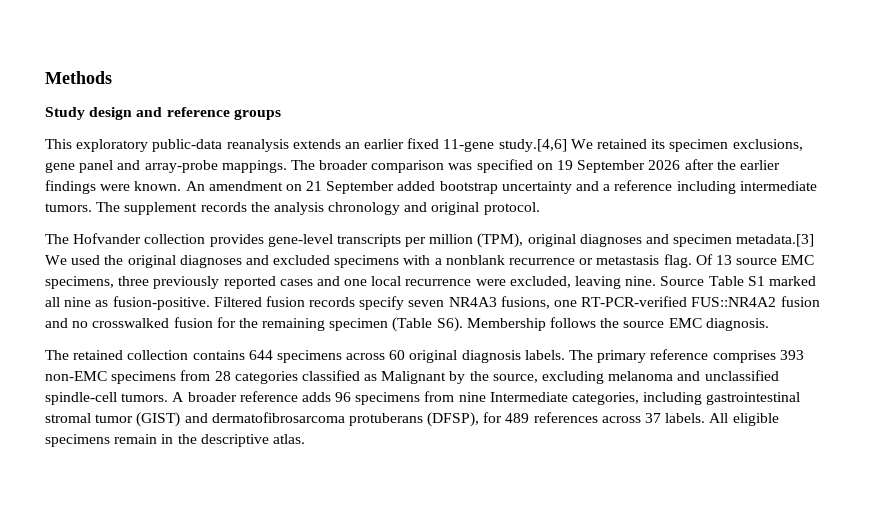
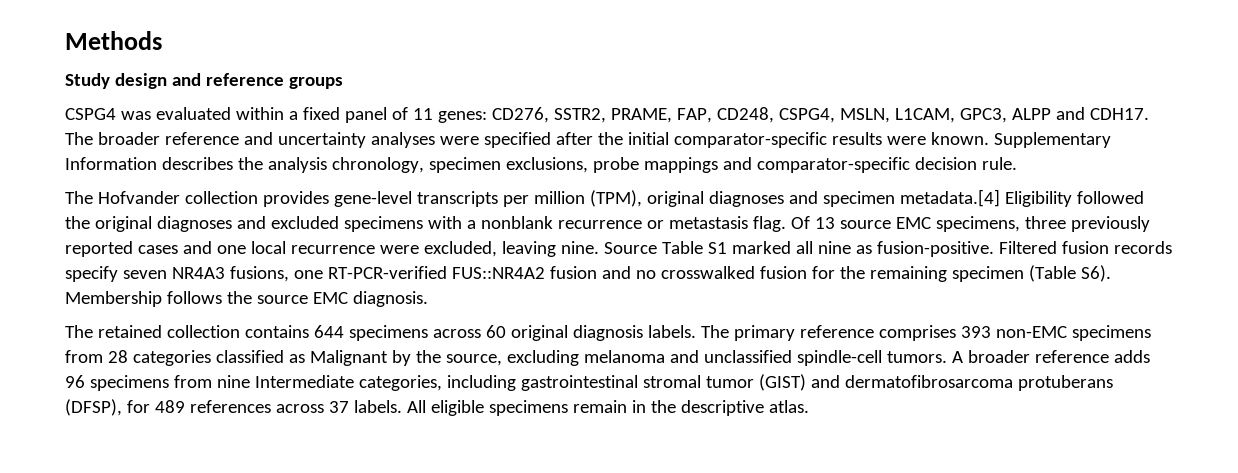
- This exploratory public-data reanalysis extends an earlier fixed 11-gene study.[4,6] We retained its specimen exclusions, gene panel and array-probe mappings. The broader comparison was specified on 19 September 2026 after the earlier findings were known. An amendment on 21 September added bootstrap uncertainty and a reference including intermediate tumors. The supplement records the analysis chronology and original protocol.
+ CSPG4 was evaluated within a fixed panel of 11 genes: CD276, SSTR2, PRAME, FAP, CD248, CSPG4, MSLN, L1CAM, GPC3, ALPP and CDH17. The broader reference and uncertainty analyses were specified after the initial comparator-specific results were known. Supplementary Information describes the analysis chronology, specimen exclusions, probe mappings and comparator-specific decision rule.
- The Hofvander collection provides gene-level transcripts per million (TPM), original diagnoses and specimen metadata.[3] We used the original diagnoses and excluded specimens with a nonblank recurrence or metastasis flag.
+ The Hofvander collection provides gene-level transcripts per million (TPM), original diagnoses and specimen metadata.[4] Eligibility followed the original diagnoses and excluded specimens with a nonblank recurrence or metastasis flag.

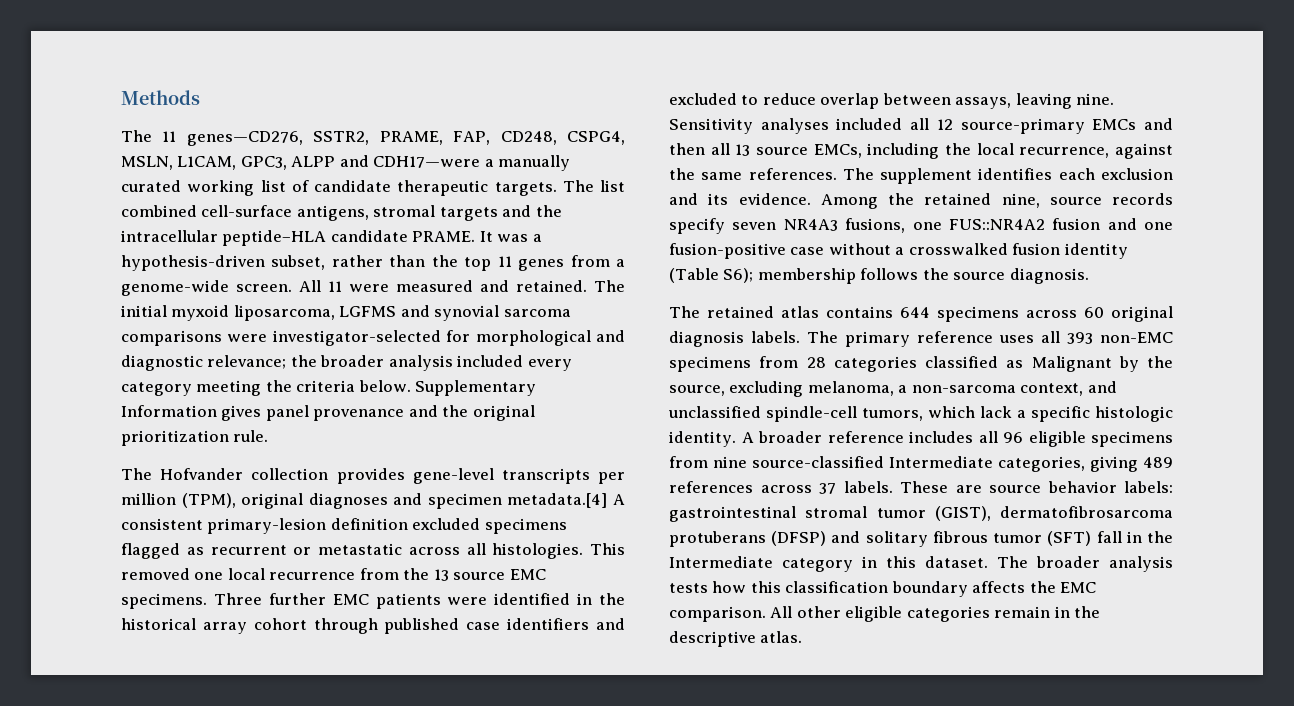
- Study design and reference groups
- CSPG4 was evaluated within a fixed panel of 11 genes: CD276, SSTR2, PRAME, FAP, CD248, CSPG4, MSLN, L1CAM, GPC3, ALPP and CDH17. The broader reference and uncertainty analyses were specified after the initial comparator-specific results were known. Supplementary Information describes the analysis chronology, specimen exclusions, probe mappings and comparator-specific decision rule.
+ The 11 genes—CD276, SSTR2, PRAME, FAP, CD248, CSPG4, MSLN, L1CAM, GPC3, ALPP and CDH17—were a manually curated working list of candidate therapeutic targets. The list combined cell-surface antigens, stromal targets and the intracellular peptide–HLA candidate PRAME. It was a hypothesis-driven subset, rather than the top 11 genes from a genome-wide screen. All 11 were measured and retained. The initial myxoid liposarcoma, LGFMS and synovial sarcoma comparisons were investigator-selected for morphological and diagnostic relevance; the broader analysis included every category meeting the criteria below. Supplementary Information gives panel provenance and the original prioritization rule.
- The Hofvander collection provides gene-level transcripts per million (TPM), original diagnoses and specimen metadata.[4] Eligibility followed the original diagnoses and excluded specimens with a nonblank recurrence or metastasis flag. Of 13 source EMC specimens, three previously reported cases and one local recurrence were excluded, leaving nine. Source Table S1 marked all nine as fusion-positive. Filtered fusion records specify seven NR4A3 fusions, one RT-PCR-verified FUS::NR4A2 fusion and no crosswalked fusion for the remaining specimen (Table S6). Membership follows the source EMC diagnosis.
+ The Hofvander collection provides gene-level transcripts per million (TPM), original diagnoses and specimen metadata.[4] A consistent primary-lesion definition excluded specimens flagged as recurrent or metastatic across all histologies. This removed one local recurrence from the 13 source EMC specimens. Three further EMC patients were identified in the historical array cohort through published case identifiers and excluded to reduce overlap between assays, leaving nine. Sensitivity analyses included all 12 source-primary EMCs and then all 13 source EMCs, including the local recurrence, against the same references. The supplement identifies each exclusion and its evidence. Among the retained nine, source records specify seven NR4A3 fusions, one FUS::NR4A2 fusion and one fusion-positive case without a crosswalked fusion identity (Table S6); membership follows the source diagnosis.
- The retained collection contains 644 specimens across 60 original diagnosis labels.
+ The retained atlas contains 644 specimens across 60 original diagnosis labels.
- The primary reference comprises 393 non-EMC specimens from 28 categories classified as Malignant by the source, excluding melanoma and unclassified spindle-cell tumors. A broader reference adds 96 specimens from nine Intermediate categories, including gastrointestinal stromal tumor (GIST) and dermatofibrosarcoma protuberans (DFSP), for 489 references across 37 labels.
+ The primary reference uses all 393 non-EMC specimens from 28 categories classified as Malignant by the source, excluding melanoma, a non-sarcoma context, and unclassified spindle-cell tumors, which lack a specific histologic identity. A broader reference includes all 96 eligible specimens from nine source-classified Intermediate categories, giving 489 references across 37 labels.
- All eligible specimens remain in the descriptive atlas.
+ These are source behavior labels: gastrointestinal stromal tumor (GIST), dermatofibrosarcoma protuberans (DFSP) and solitary fibrous tumor (SFT) fall in the Intermediate category in this dataset. The broader analysis tests how this classification boundary affects the EMC comparison. All other eligible categories remain in the descriptive atlas.

